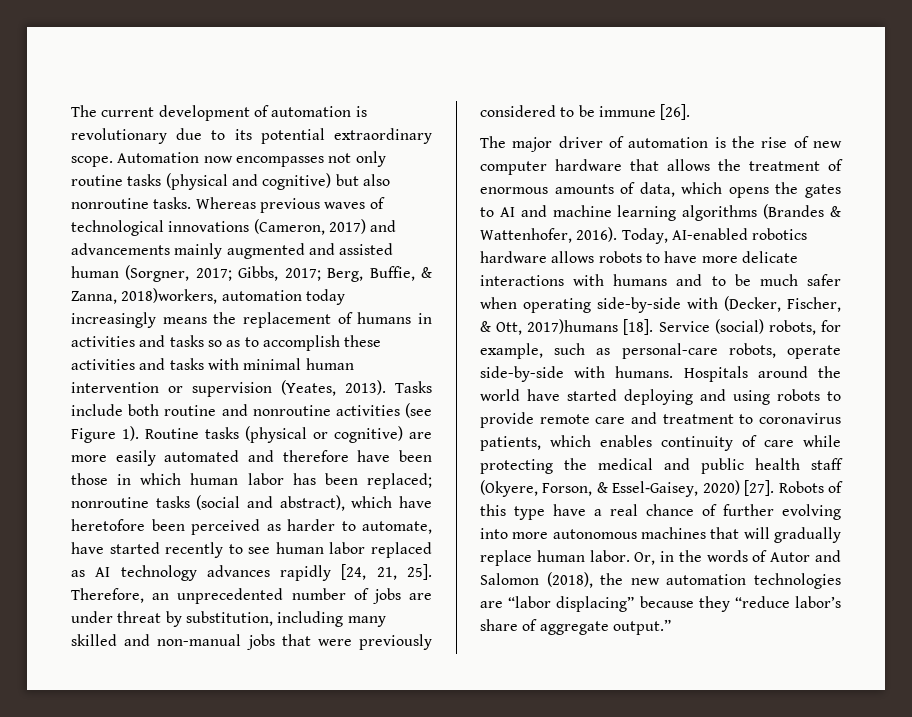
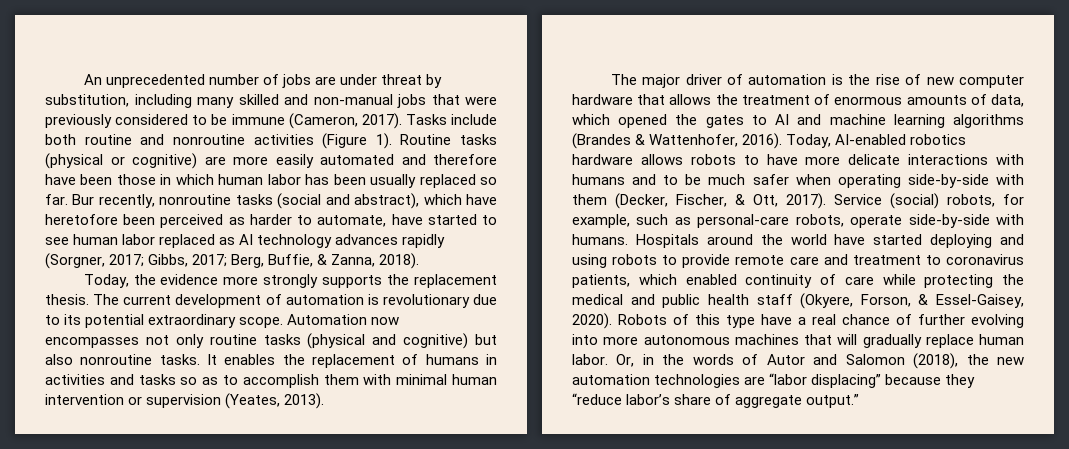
+ An unprecedented number of jobs are under threat by substitution, including many skilled and non-manual jobs that were previously considered to be immune (Cameron, 2017). Tasks include both routine and nonroutine activities (Figure 1). Routine tasks (physical or cognitive) are more easily automated and therefore have been those in which human labor has been usually replaced so far. Bur recently, nonroutine tasks (social and abstract), which have heretofore been perceived as harder to automate, have started to see human labor replaced as AI technology advances rapidly (Sorgner, 2017; Gibbs, 2017; Berg, Buffie, & Zanna, 2018).
+ Today, the evidence more strongly supports the replacement thesis.
- Whereas previous waves of technological innovations (Cameron, 2017) and advancements mainly augmented and assisted human (Sorgner, 2017; Gibbs, 2017; Berg, Buffie, & Zanna, 2018)workers, automation today increasingly means the replacement of humans in activities and tasks so as to accomplish these activities and tasks with minimal human intervention or supervision (Yeates, 2013). Tasks include both routine and nonroutine activities (see Figure 1). Routine tasks (physical or cognitive) are more easily automated and therefore have been those in which human labor has been replaced; nonroutine tasks (social and abstract), which have heretofore been perceived as harder to automate, have started recently to see human labor replaced as AI technology advances rapidly [24, 21, 25]. Therefore, an unprecedented number of jobs are under threat by substitution, including many skilled and non-manual jobs that were previously considered to be immune [26].
+ It enables the replacement of humans in activities and tasks so as to accomplish them with minimal human intervention or supervision (Yeates, 2013).
- The major driver of automation is the rise of new computer hardware that allows the treatment of enormous amounts of data, which opens the gates to AI and machine learning algorithms (Brandes & Wattenhofer, 2016).
+ The major driver of automation is the rise of new computer hardware that allows the treatment of enormous amounts of data, which opened the gates to AI and machine learning algorithms (Brandes & Wattenhofer, 2016).
- Today, AI-enabled robotics hardware allows robots to have more delicate interactions with humans and to be much safer when operating side-by-side with (Decker, Fischer, & Ott, 2017)humans [18].
+ Today, AI-enabled robotics hardware allows robots to have more delicate interactions with humans and to be much safer when operating side-by-side with them (Decker, Fischer, & Ott, 2017).
- Hospitals around the world have started deploying and using robots to provide remote care and treatment to coronavirus patients, which enables continuity of care while protecting the medical and public health staff (Okyere, Forson, & Essel‐Gaisey, 2020) [27].
+ Hospitals around the world have started deploying and using robots to provide remote care and treatment to coronavirus patients, which enabled continuity of care while protecting the medical and public health staff (Okyere, Forson, & Essel‐Gaisey, 2020).

